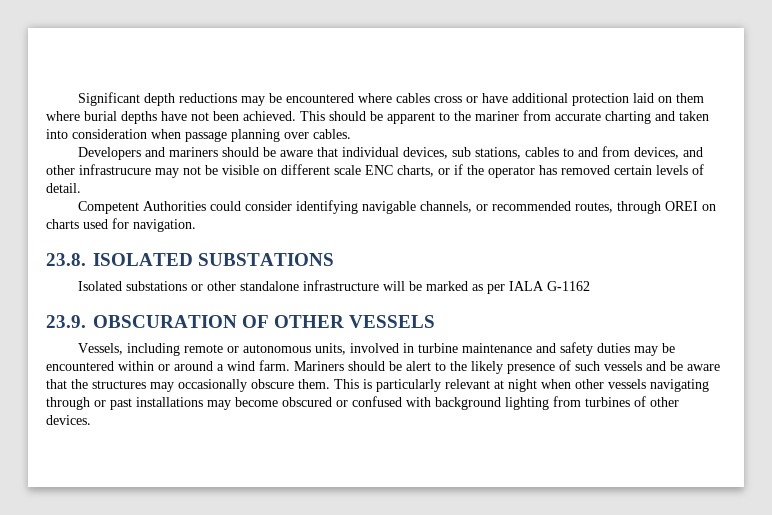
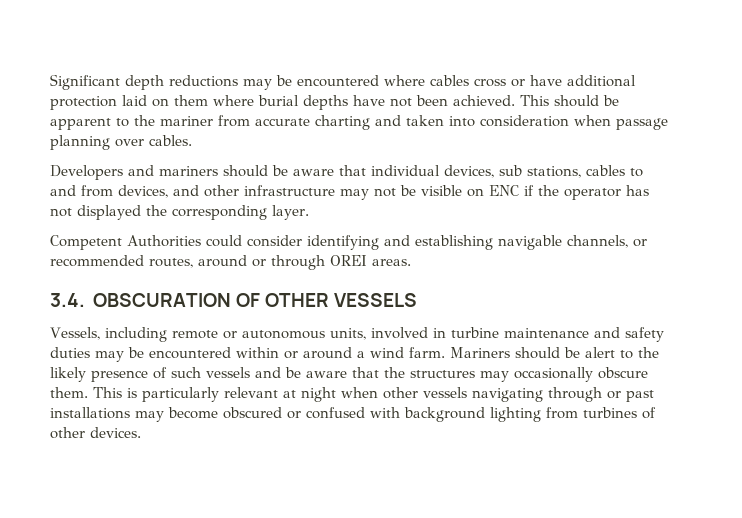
- Developers and mariners should be aware that individual devices, sub stations, cables to and from devices, and other infrastrucure may not be visible on different scale ENC charts, or if the operator has removed certain levels of detail.
+ Developers and mariners should be aware that individual devices, sub stations, cables to and from devices, and other infrastructure may not be visible on ENC if the operator has not displayed the corresponding layer.
- Competent Authorities could consider identifying navigable channels, or recommended routes, through OREI on charts used for navigation.
- 23.8. ISOLATED SUBSTATIONS
- Isolated substations or other standalone infrastructure will be marked as per IALA G-1162
- 23.9. OBSCURATION OF OTHER VESSELS
+ Competent Authorities could consider identifying and establishing navigable channels, or recommended routes, around or through OREI areas.
+ 3.4. OBSCURATION OF OTHER VESSELS

